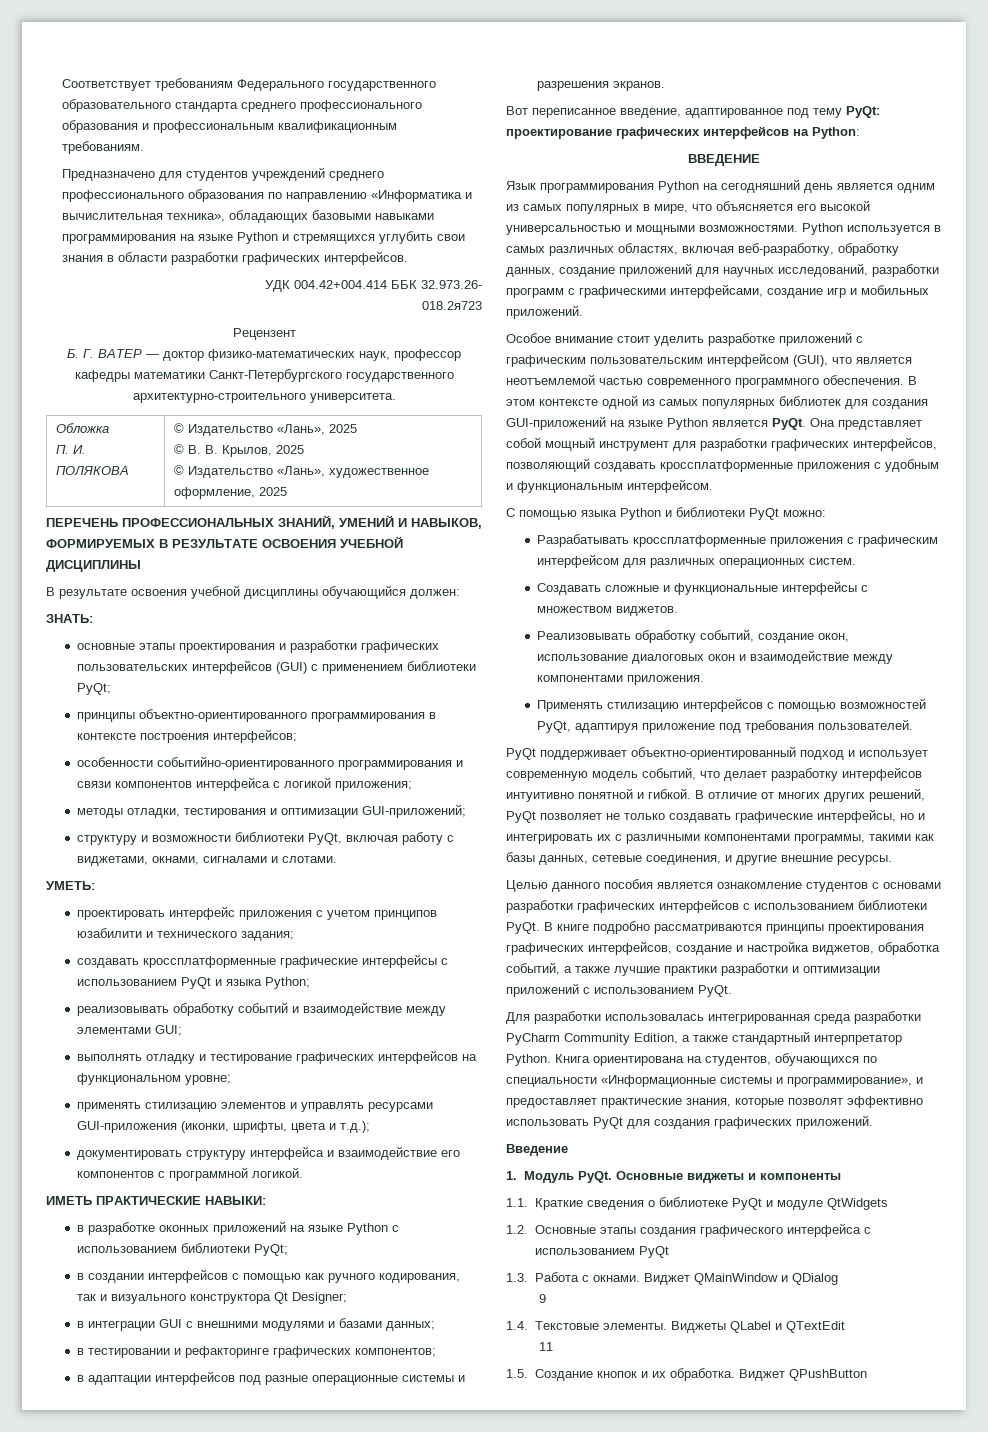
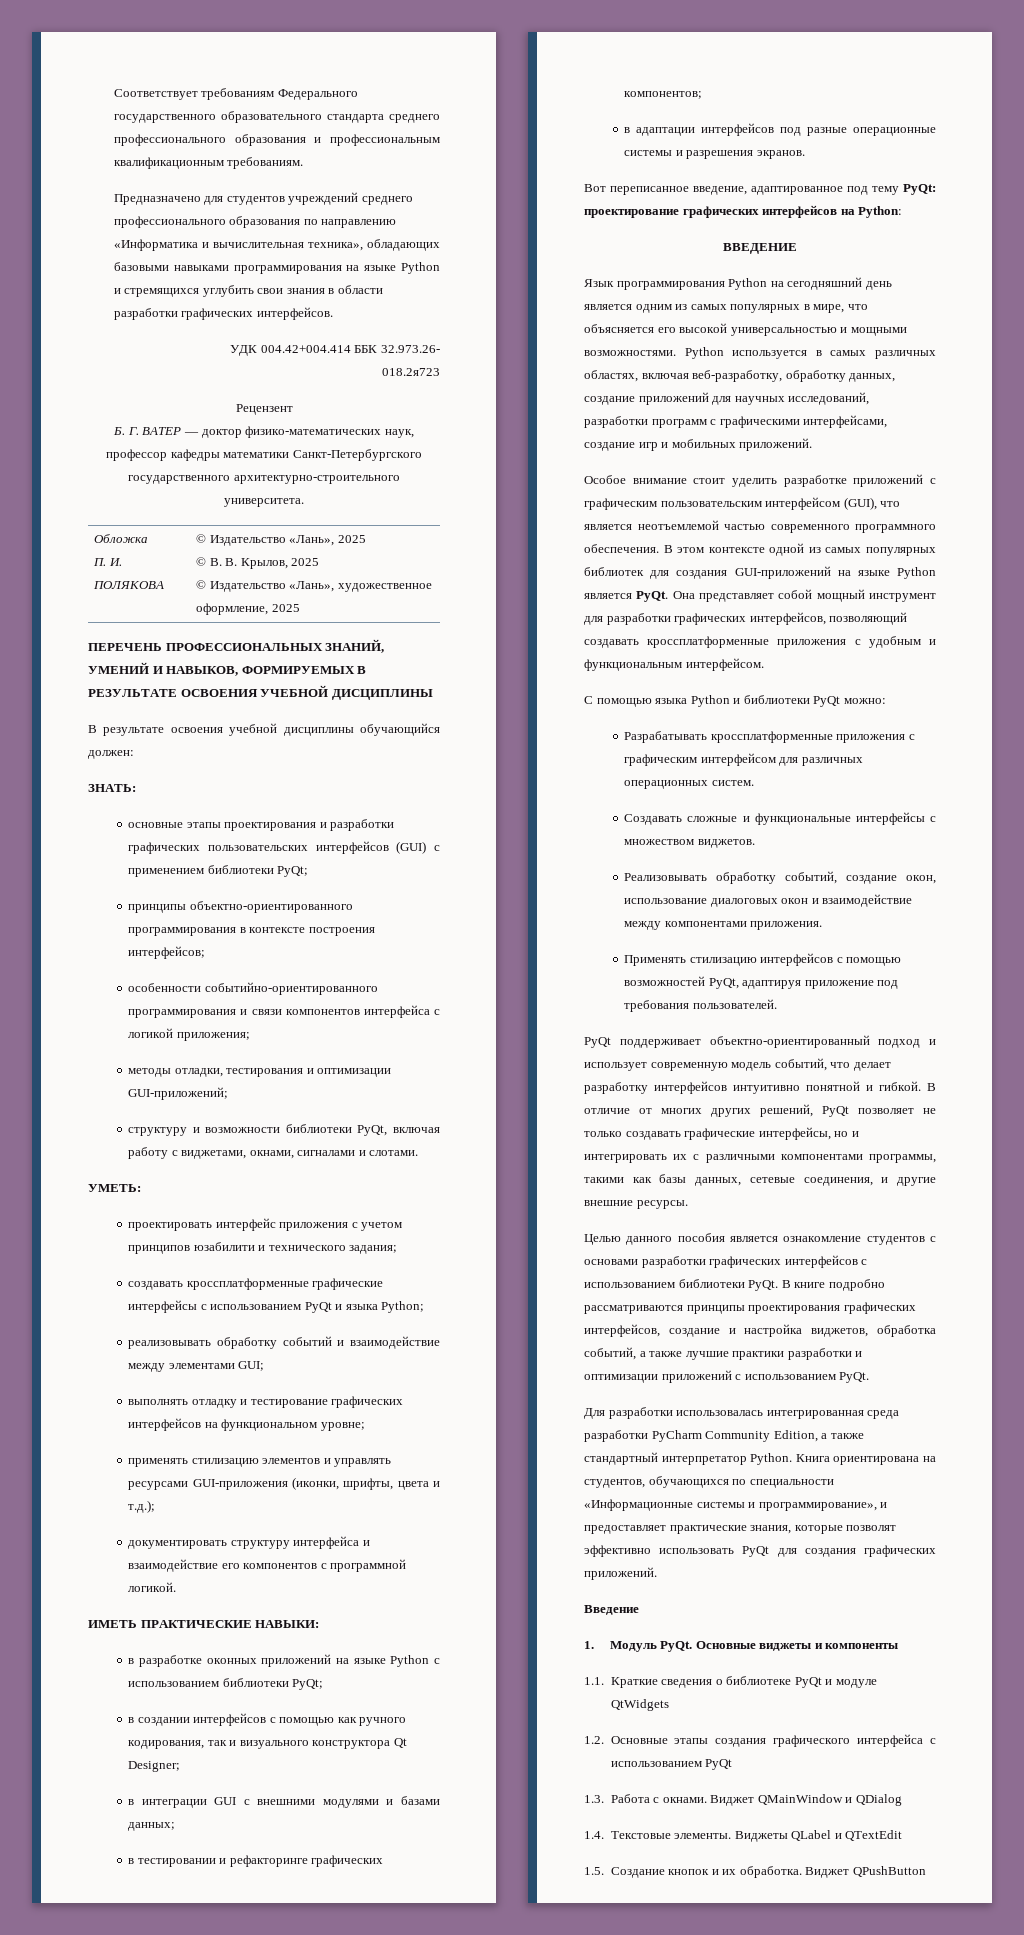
- 9
- 11

